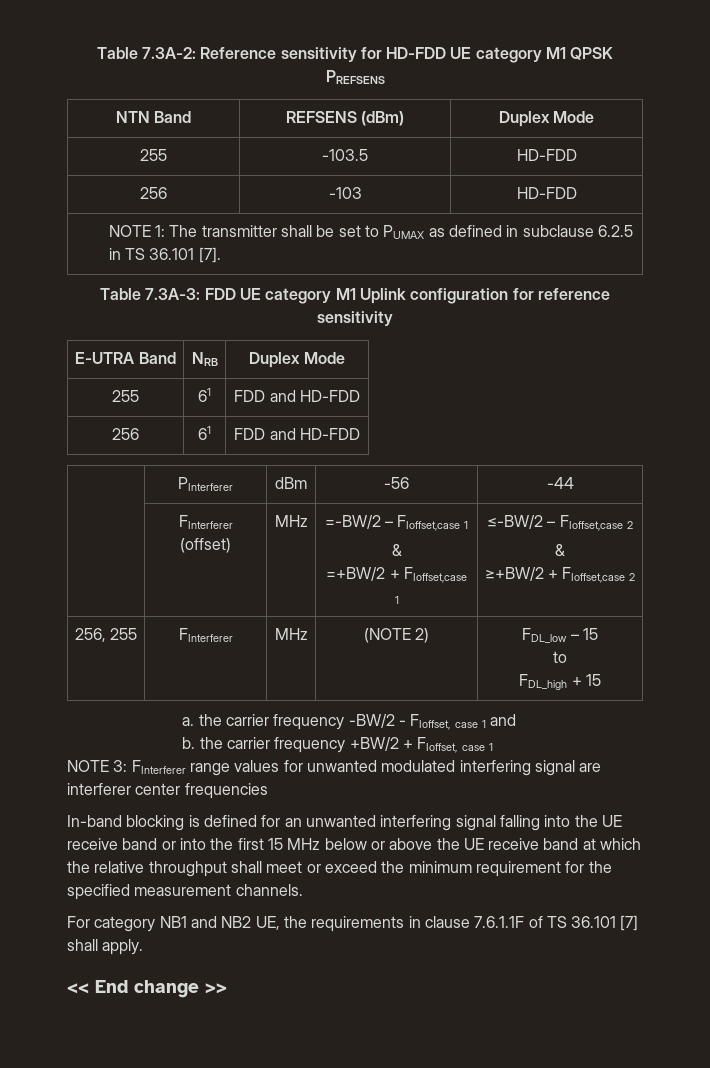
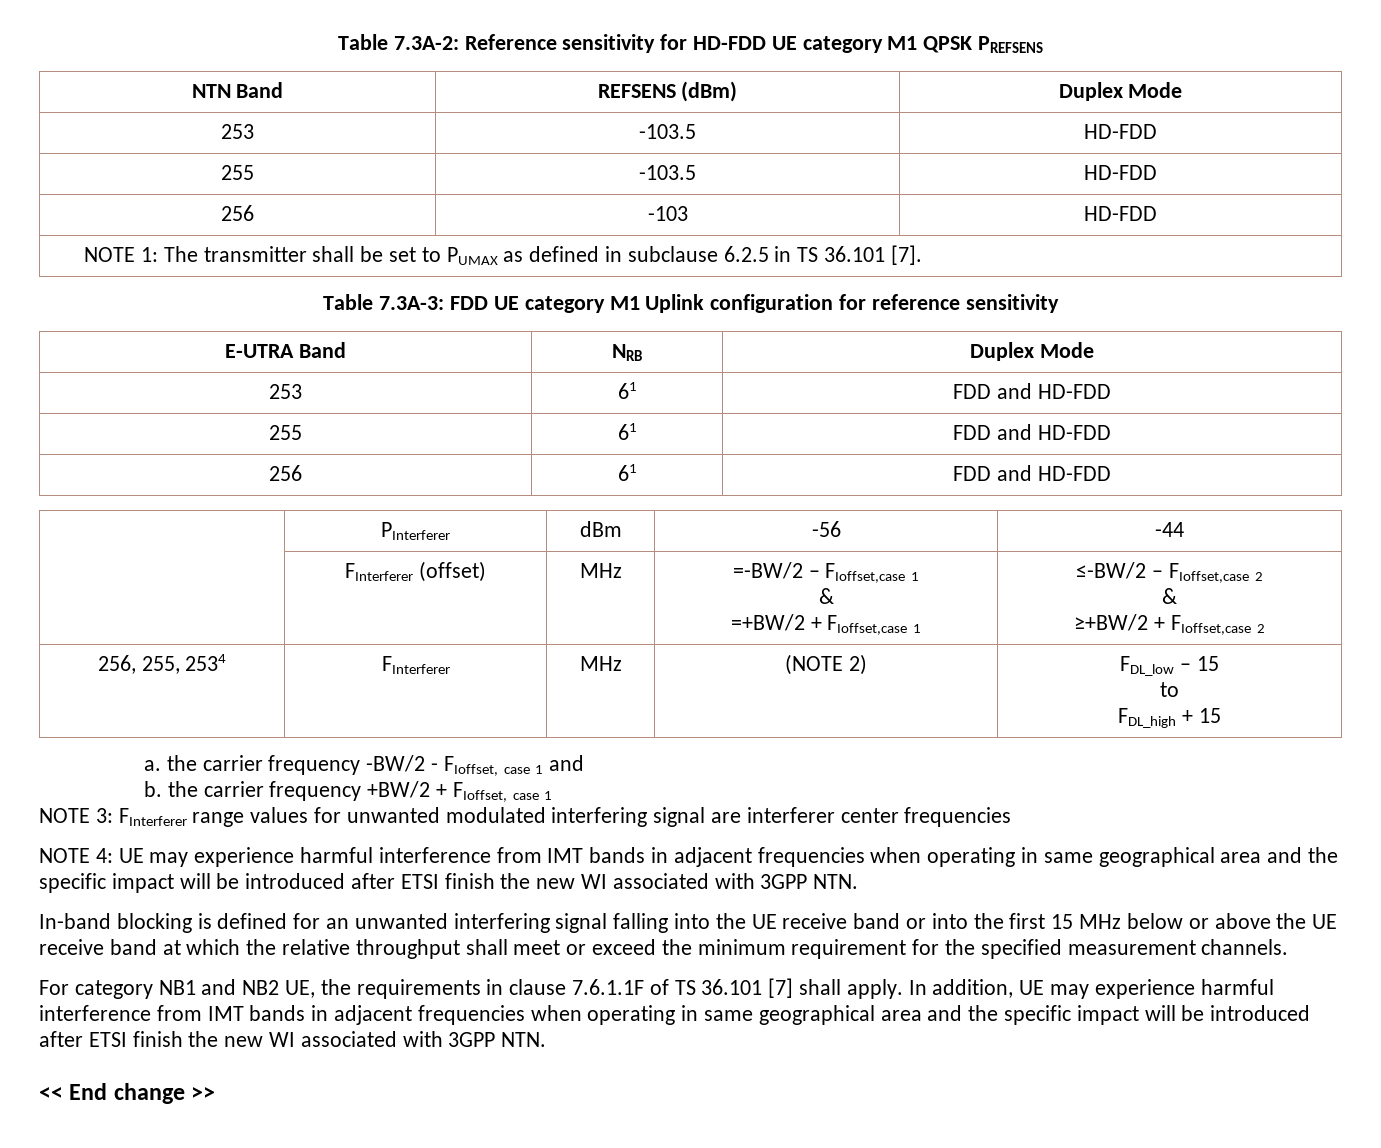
+ 253 | -103.5 | HD-FDD
+ 253 | 61 | FDD and HD-FDD
- 256, 255 | FInterferer | MHz | (NOTE 2) | FDL_low – 15
+ 256, 255, 2534 | FInterferer | MHz | (NOTE 2) | FDL_low – 15
+ NOTE 4: UE may experience harmful interference from IMT bands in adjacent frequencies when operating in same geographical area and the specific impact will be introduced after ETSI finish the new WI associated with 3GPP NTN.
+ In addition, UE may experience harmful interference from IMT bands in adjacent frequencies when operating in same geographical area and the specific impact will be introduced after ETSI finish the new WI associated with 3GPP NTN.

